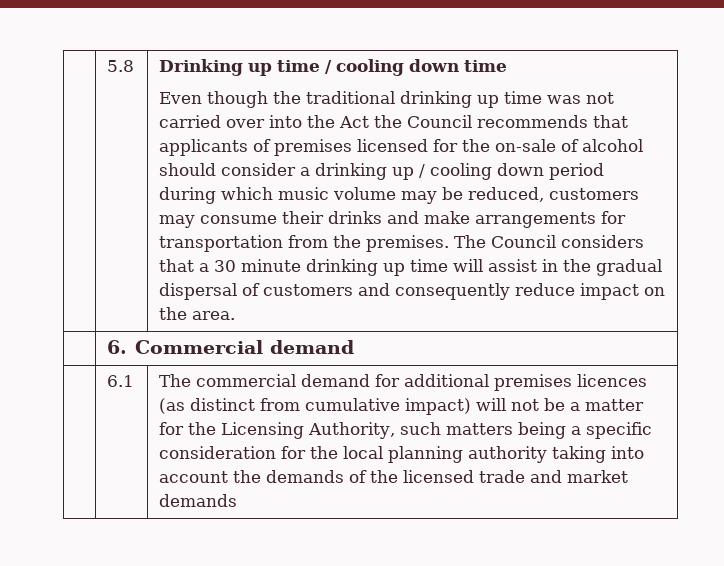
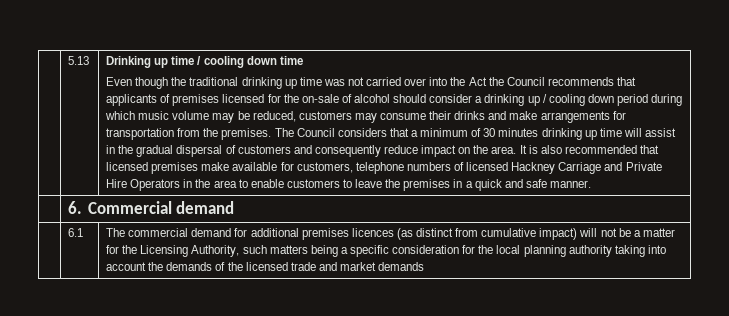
- 5.8
+ 5.13
- The Council considers that a 30 minute drinking up time will assist in the gradual dispersal of customers and consequently reduce impact on the area.
+ The Council considers that a minimum of 30 minutes drinking up time will assist in the gradual dispersal of customers and consequently reduce impact on the area. It is also recommended that licensed premises make available for customers, telephone numbers of licensed Hackney Carriage and Private Hire Operators in the area to enable customers to leave the premises in a quick and safe manner.

